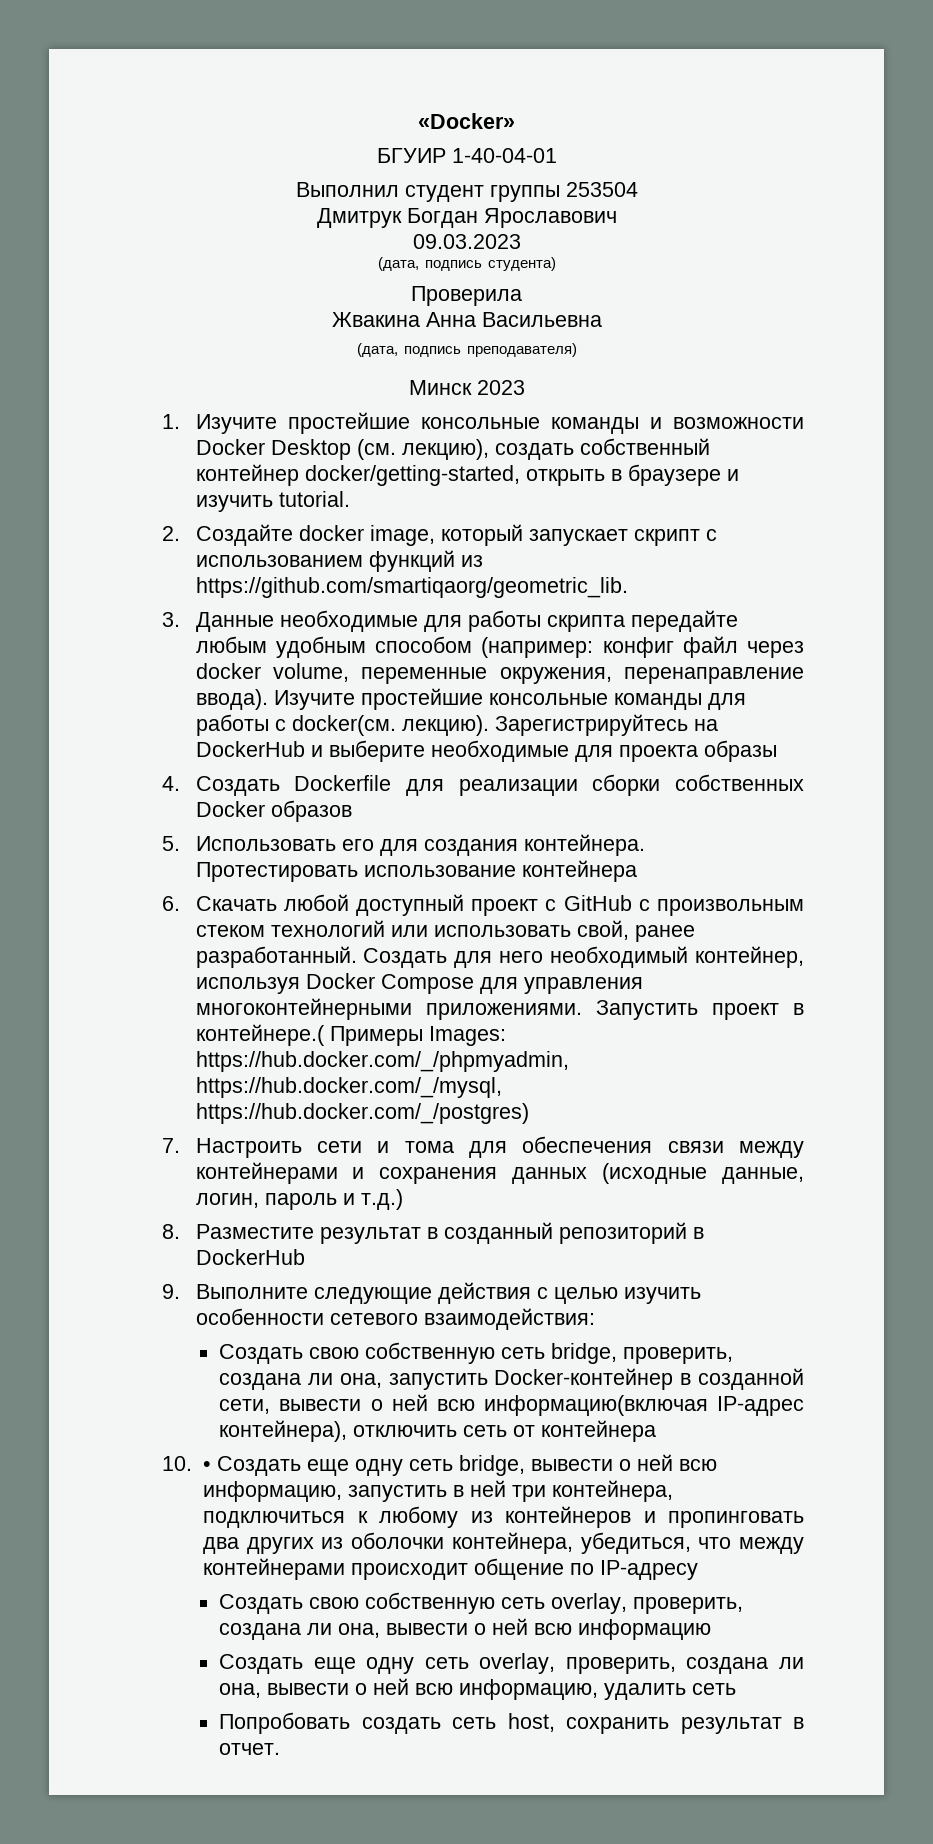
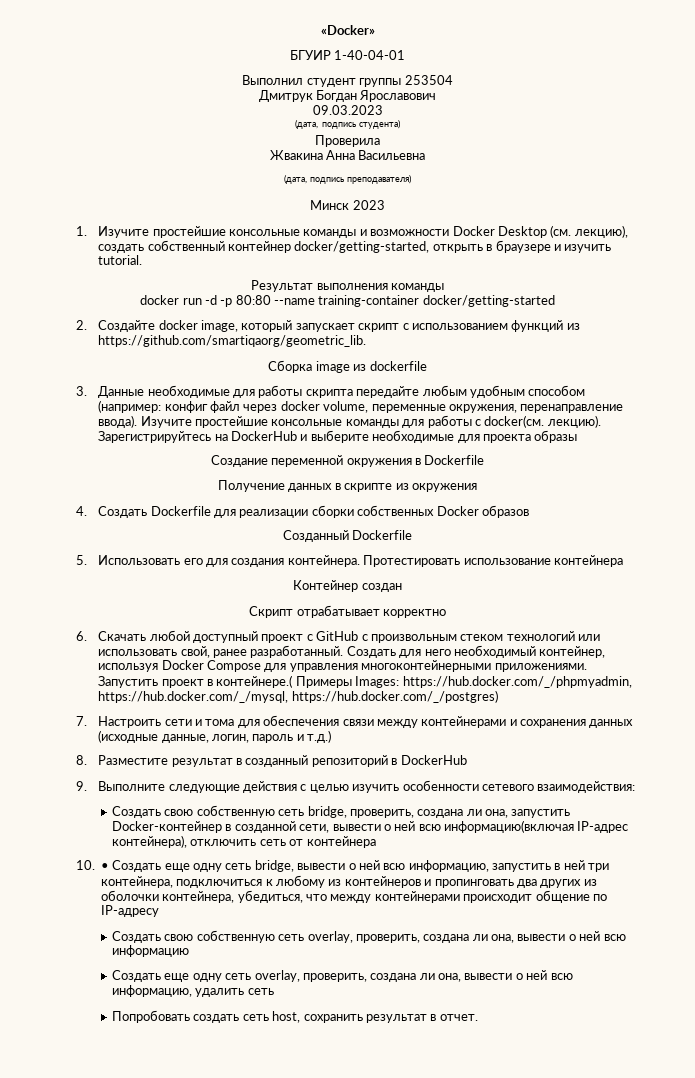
+ Результат выполнения команды
+ docker run -d -p 80:80 --name training-container docker/getting-started
+ Сборка image из dockerfile
+ Создание переменной окружения в Dockerfile
+ Получение данных в скрипте из окружения
+ Созданный Dockerfile
+ Контейнер создан
+ Cкрипт отрабатывает корректно

